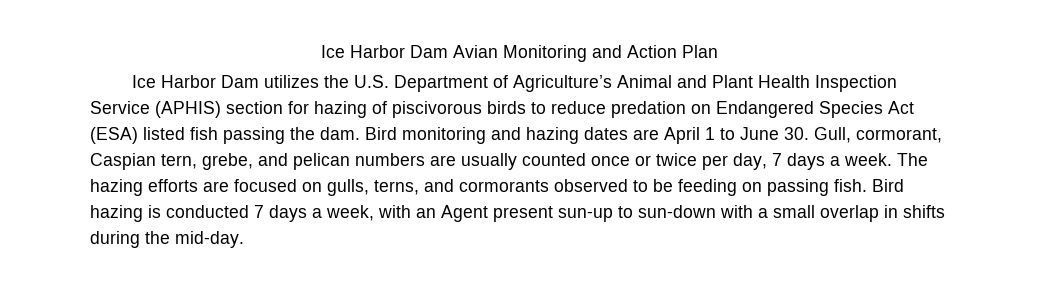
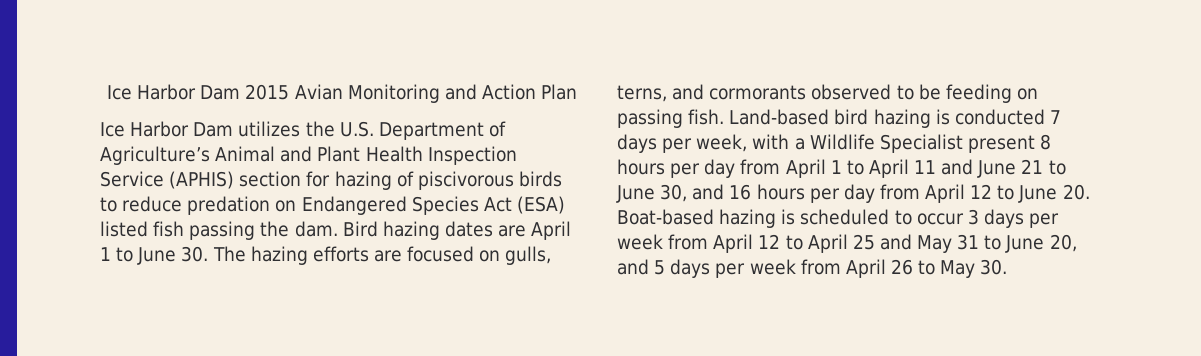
- Ice Harbor Dam Avian Monitoring and Action Plan
+ Ice Harbor Dam 2015 Avian Monitoring and Action Plan
- Bird monitoring and hazing dates are April 1 to June 30. Gull, cormorant, Caspian tern, grebe, and pelican numbers are usually counted once or twice per day, 7 days a week. The hazing efforts are focused on gulls, terns, and cormorants observed to be feeding on passing fish.
+ Bird hazing dates are April 1 to June 30. The hazing efforts are focused on gulls, terns, and cormorants observed to be feeding on passing fish.
- Bird hazing is conducted 7 days a week, with an Agent present sun-up to sun-down with a small overlap in shifts during the mid-day.
+ Land-based bird hazing is conducted 7 days per week, with a Wildlife Specialist present 8 hours per day from April 1 to April 11 and June 21 to June 30, and 16 hours per day from April 12 to June 20. Boat-based hazing is scheduled to occur 3 days per week from April 12 to April 25 and May 31 to June 20, and 5 days per week from April 26 to May 30.

